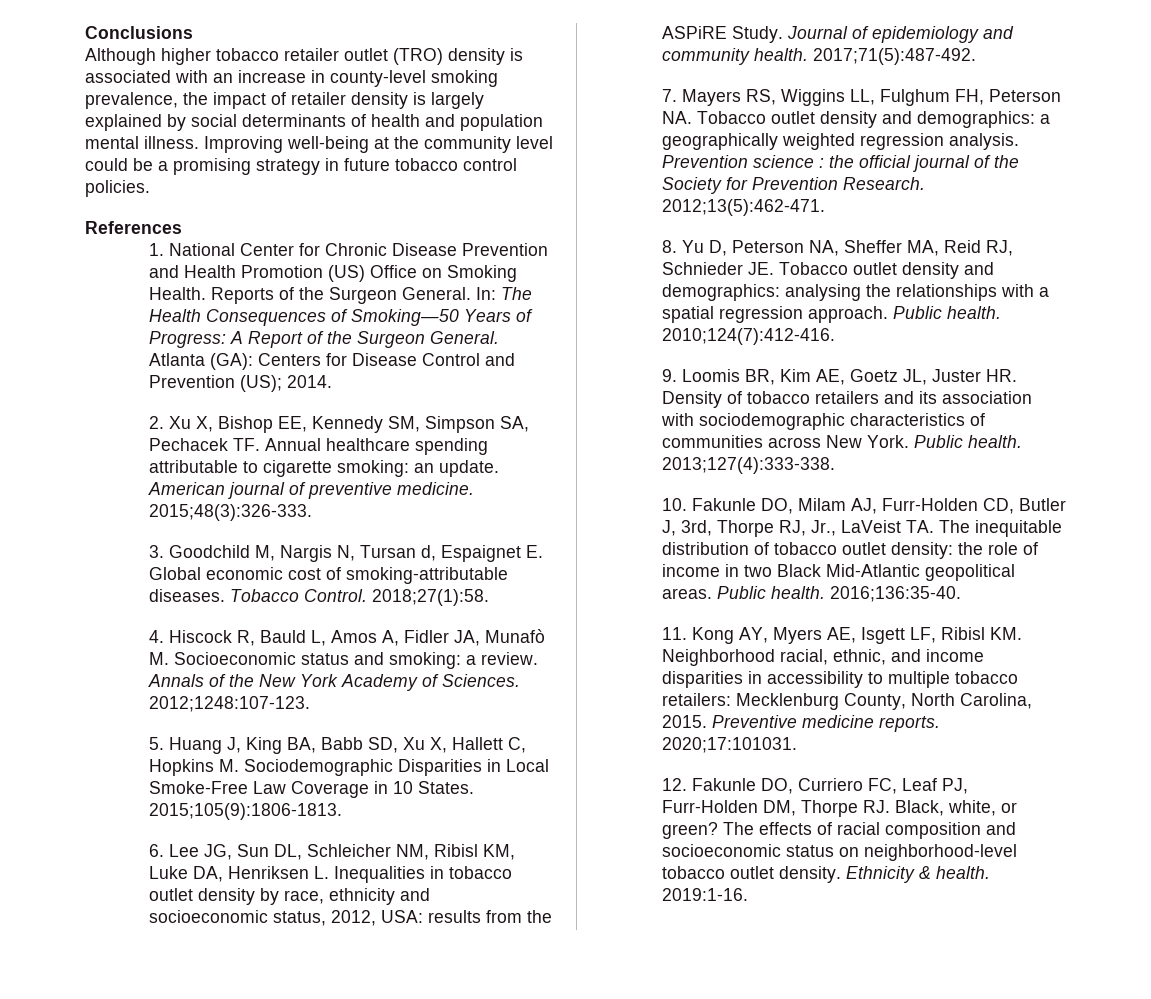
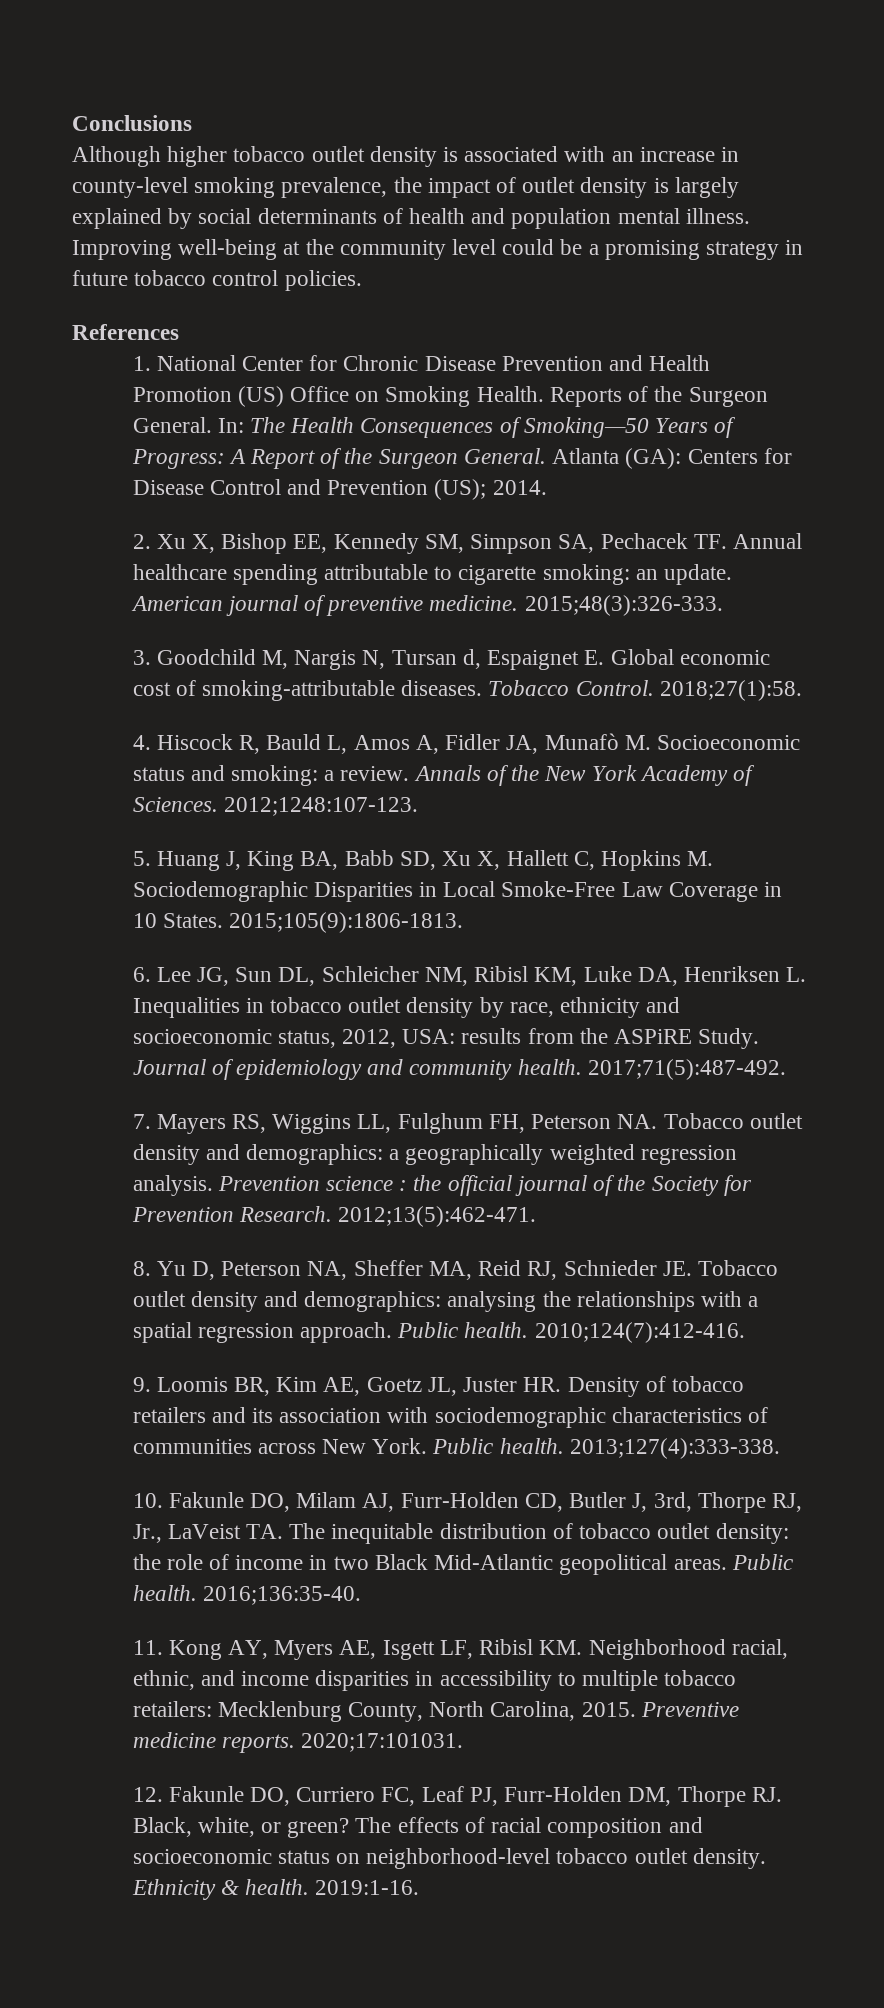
- Although higher tobacco retailer outlet (TRO) density is associated with an increase in county-level smoking prevalence, the impact of retailer density is largely explained by social determinants of health and population mental illness.
+ Although higher tobacco outlet density is associated with an increase in county-level smoking prevalence, the impact of outlet density is largely explained by social determinants of health and population mental illness.

